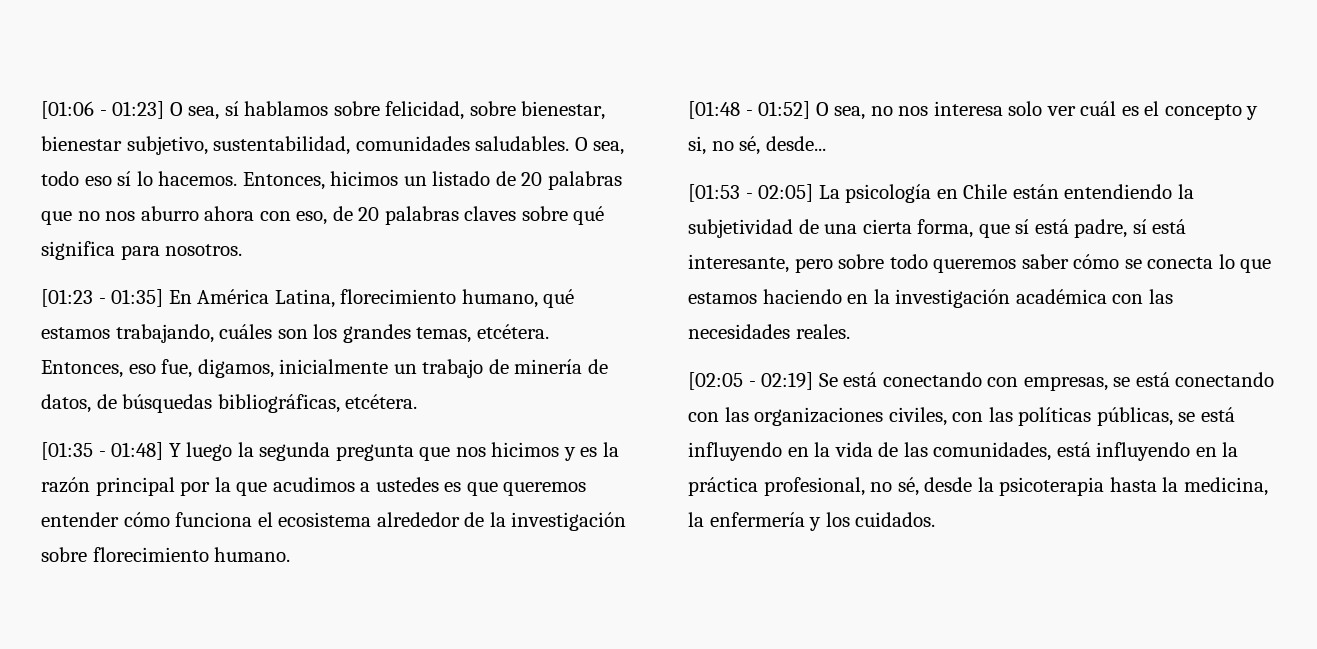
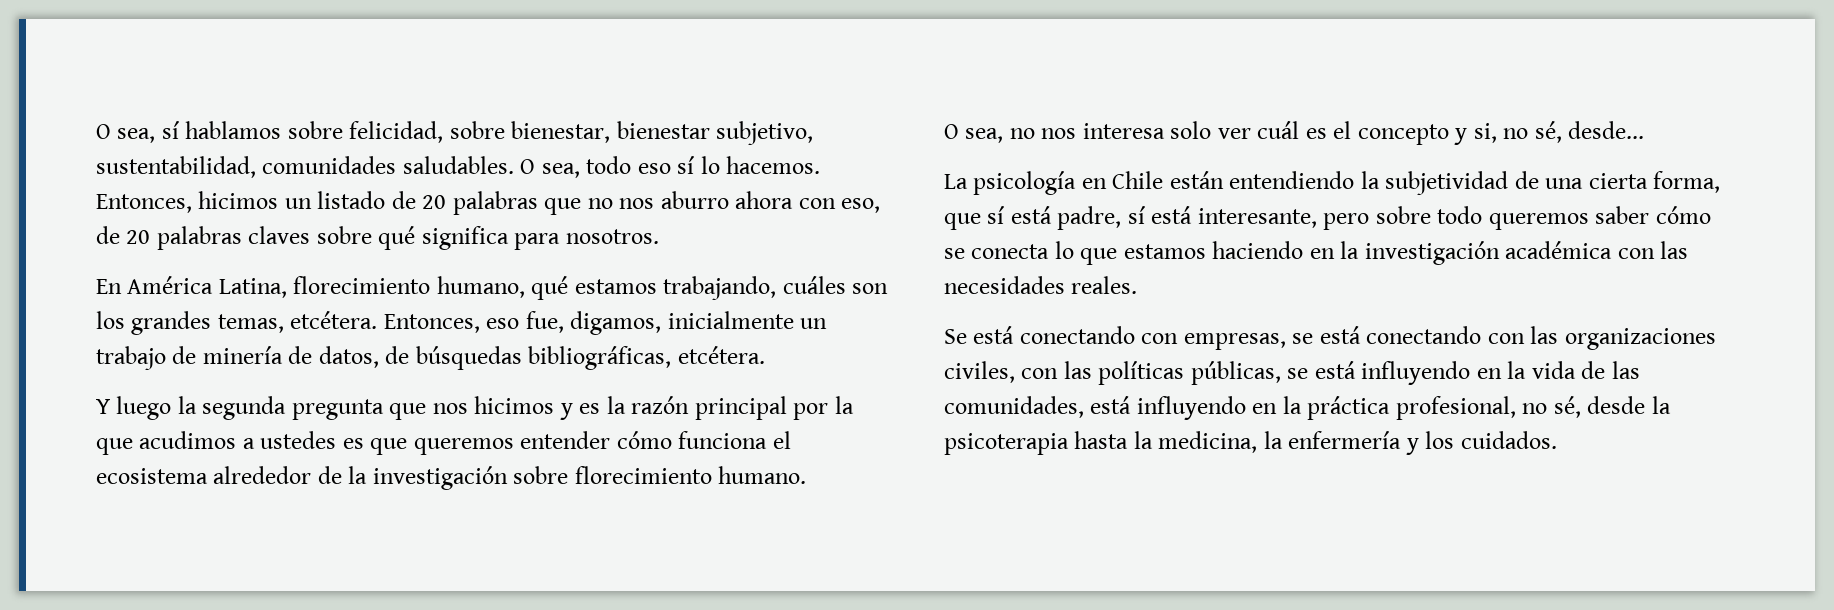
- [01:06 - 01:23] O sea, sí hablamos sobre felicidad, sobre bienestar, bienestar subjetivo, sustentabilidad, comunidades saludables.
+ O sea, sí hablamos sobre felicidad, sobre bienestar, bienestar subjetivo, sustentabilidad, comunidades saludables.
- [01:23 - 01:35] En América Latina, florecimiento humano, qué estamos trabajando, cuáles son los grandes temas, etcétera.
+ En América Latina, florecimiento humano, qué estamos trabajando, cuáles son los grandes temas, etcétera.
- [01:35 - 01:48] Y luego la segunda pregunta que nos hicimos y es la razón principal por la que acudimos a ustedes es que queremos entender cómo funciona el ecosistema alrededor de la investigación sobre florecimiento humano.
+ Y luego la segunda pregunta que nos hicimos y es la razón principal por la que acudimos a ustedes es que queremos entender cómo funciona el ecosistema alrededor de la investigación sobre florecimiento humano.
- [01:48 - 01:52] O sea, no nos interesa solo ver cuál es el concepto y si, no sé, desde...
+ O sea, no nos interesa solo ver cuál es el concepto y si, no sé, desde...
- [01:53 - 02:05] La psicología en Chile están entendiendo la subjetividad de una cierta forma, que sí está padre, sí está interesante, pero sobre todo queremos saber cómo se conecta lo que estamos haciendo en la investigación académica con las necesidades reales.
+ La psicología en Chile están entendiendo la subjetividad de una cierta forma, que sí está padre, sí está interesante, pero sobre todo queremos saber cómo se conecta lo que estamos haciendo en la investigación académica con las necesidades reales.
- [02:05 - 02:19] Se está conectando con empresas, se está conectando con las organizaciones civiles, con las políticas públicas, se está influyendo en la vida de las comunidades, está influyendo en la práctica profesional, no sé, desde la psicoterapia hasta la medicina, la enfermería y los cuidados.
+ Se está conectando con empresas, se está conectando con las organizaciones civiles, con las políticas públicas, se está influyendo en la vida de las comunidades, está influyendo en la práctica profesional, no sé, desde la psicoterapia hasta la medicina, la enfermería y los cuidados.

